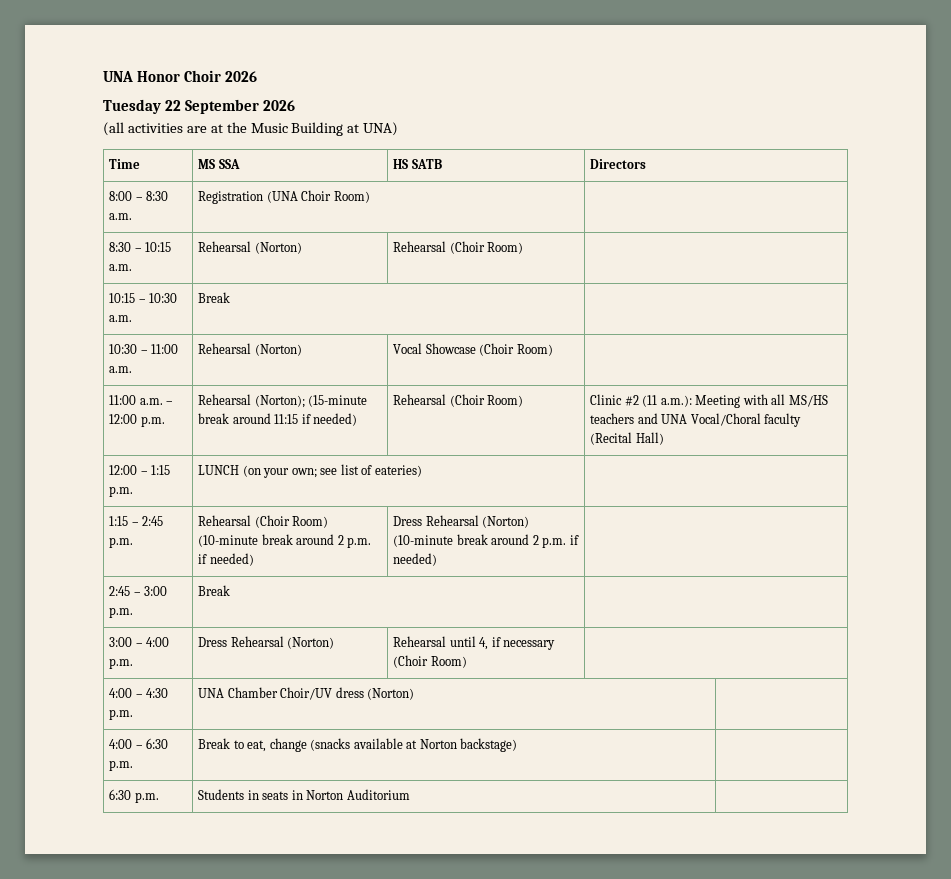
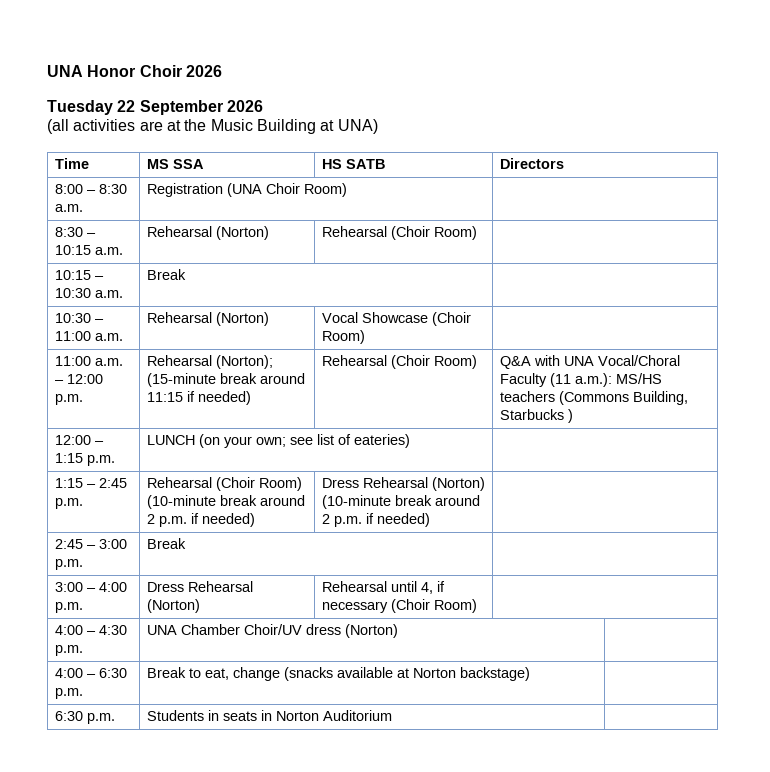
- 11:00 a.m. – 12:00 p.m. | Rehearsal (Norton); (15-minute break around 11:15 if needed) | Rehearsal (Choir Room) | Clinic #2 (11 a.m.): Meeting with all MS/HS teachers and UNA Vocal/Choral faculty (Recital Hall)
+ 11:00 a.m. – 12:00 p.m. | Rehearsal (Norton); (15-minute break around 11:15 if needed) | Rehearsal (Choir Room) | Q&A with UNA Vocal/Choral Faculty (11 a.m.): MS/HS teachers (Commons Building, Starbucks )

